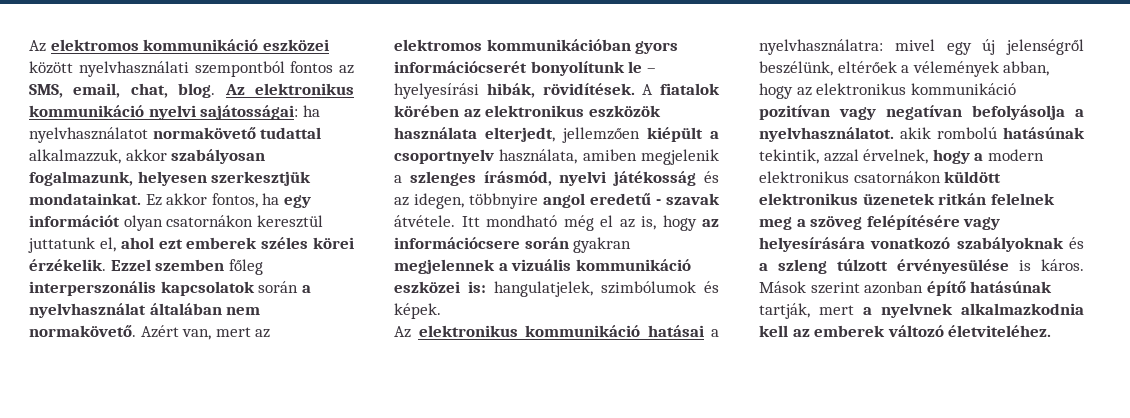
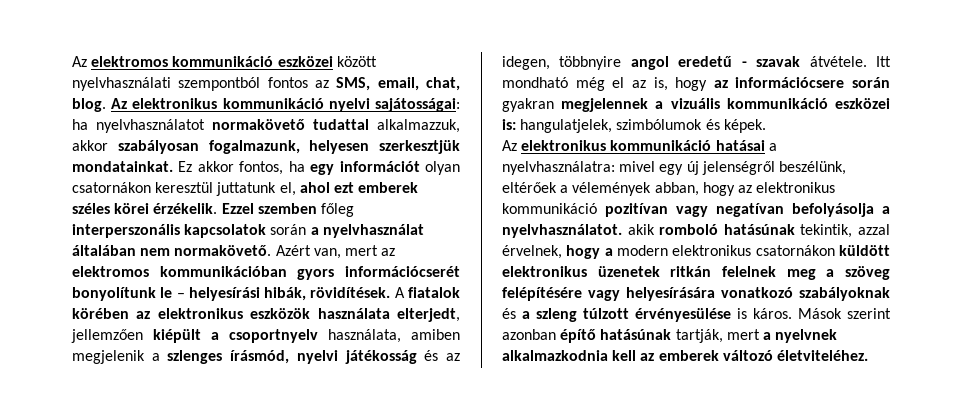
- Azért van, mert az elektromos kommunikációban gyors információcserét bonyolítunk le – hyelyesírási hibák, rövidítések.
+ Azért van, mert az elektromos kommunikációban gyors információcserét bonyolítunk le – helyesírási hibák, rövidítések.
- Az elektronikus kommunikáció hatásai a nyelvhasználatra: mivel egy új jelenségről beszélünk, eltérőek a vélemények abban, hogy az elektronikus kommunikáció pozitívan vagy negatívan befolyásolja a nyelvhasználatot. akik rombolú hatásúnak tekintik, azzal érvelnek, hogy a modern elektronikus csatornákon küldött elektronikus üzenetek ritkán felelnek meg a szöveg felépítésére vagy helyesírására vonatkozó szabályoknak és a szleng túlzott érvényesülése is káros.
+ Az elektronikus kommunikáció hatásai a nyelvhasználatra: mivel egy új jelenségről beszélünk, eltérőek a vélemények abban, hogy az elektronikus kommunikáció pozitívan vagy negatívan befolyásolja a nyelvhasználatot. akik romboló hatásúnak tekintik, azzal érvelnek, hogy a modern elektronikus csatornákon küldött elektronikus üzenetek ritkán felelnek meg a szöveg felépítésére vagy helyesírására vonatkozó szabályoknak és a szleng túlzott érvényesülése is káros.

